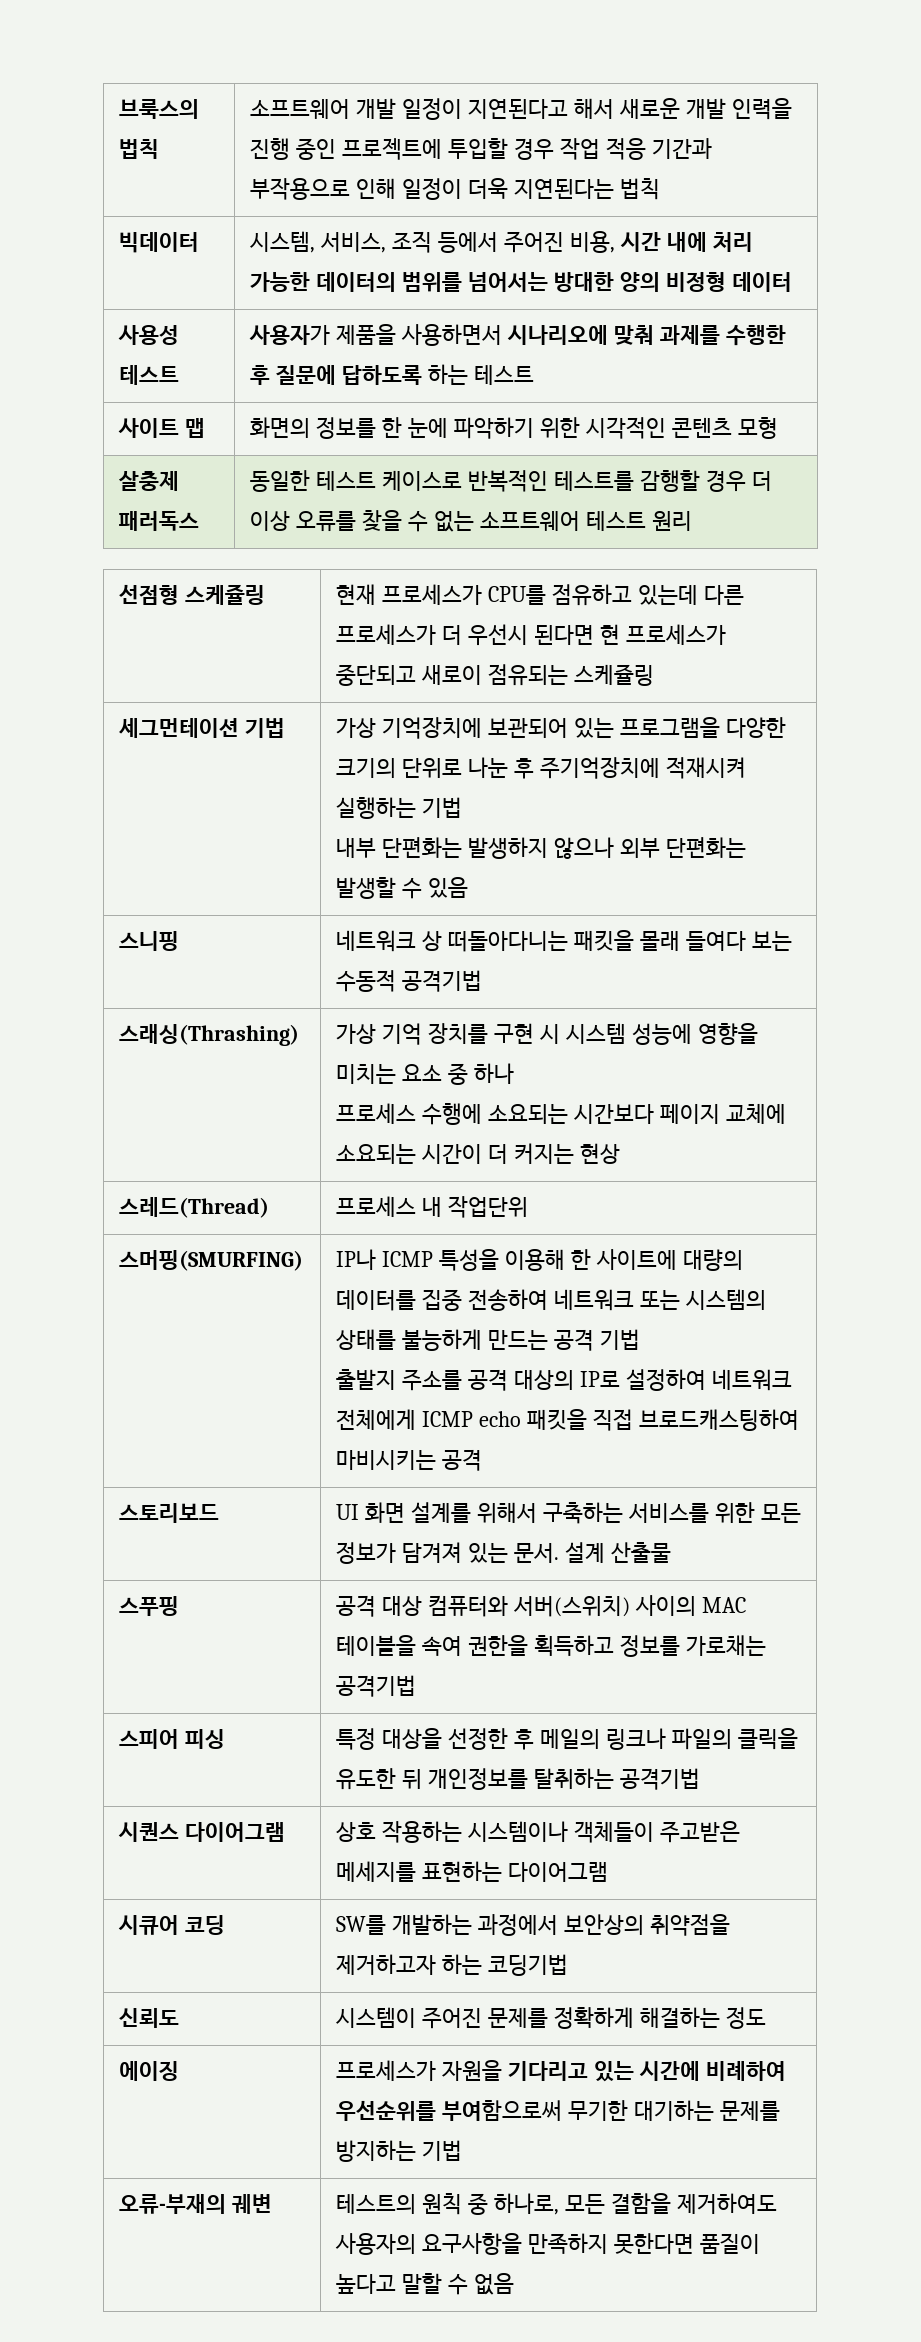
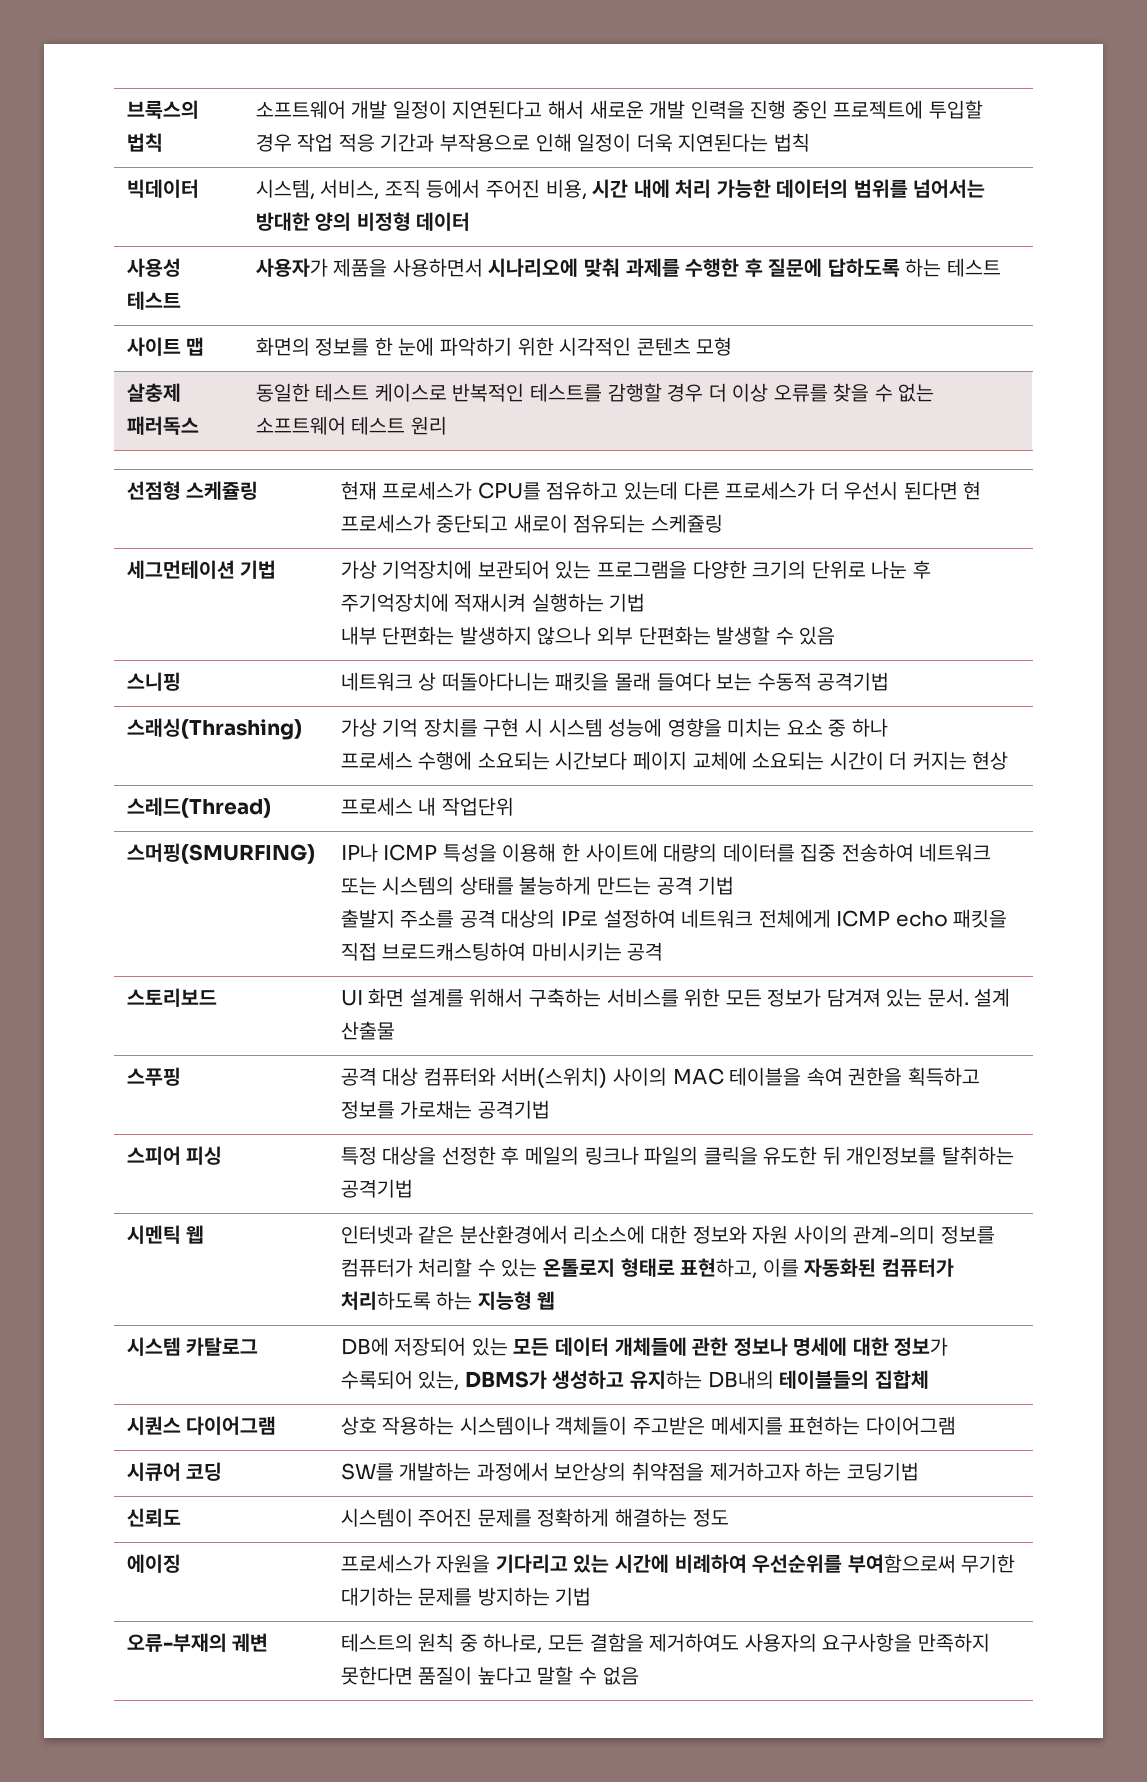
+ 시멘틱 웹 | 인터넷과 같은 분산환경에서 리소스에 대한 정보와 자원 사이의 관계-의미 정보를 컴퓨터가 처리할 수 있는 온톨로지 형태로 표현하고, 이를 자동화된 컴퓨터가 처리하도록 하는 지능형 웹
+ 시스템 카탈로그 | DB에 저장되어 있는 모든 데이터 개체들에 관한 정보나 명세에 대한 정보가 수록되어 있는, DBMS가 생성하고 유지하는 DB내의 테이블들의 집합체

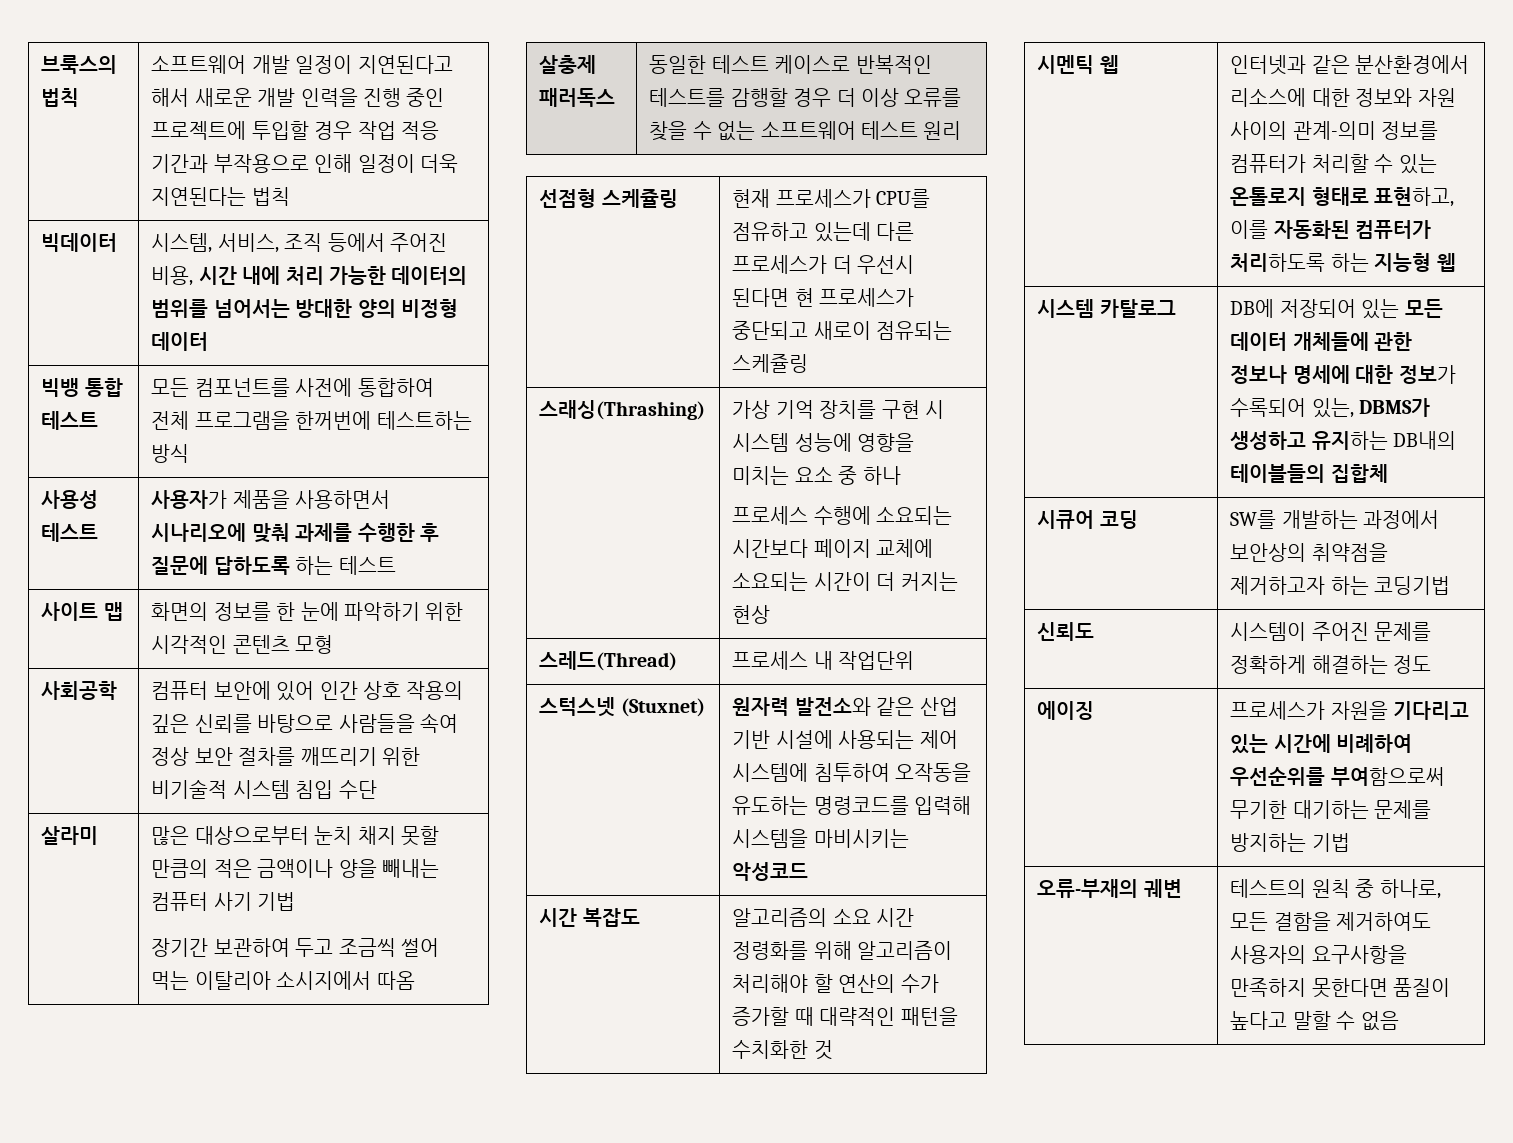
+ 빅뱅 통합 테스트 | 모든 컴포넌트를 사전에 통합하여 전체 프로그램을 한꺼번에 테스트하는 방식
+ 사회공학 | 컴퓨터 보안에 있어 인간 상호 작용의 깊은 신뢰를 바탕으로 사람들을 속여 정상 보안 절차를 깨뜨리기 위한 비기술적 시스템 침입 수단
+ 살라미 | 많은 대상으로부터 눈치 채지 못할 만큼의 적은 금액이나 양을 빼내는 컴퓨터 사기 기법
+ 장기간 보관하여 두고 조금씩 썰어 먹는 이탈리아 소시지에서 따옴
- 세그먼테이션 기법 | 가상 기억장치에 보관되어 있는 프로그램을 다양한 크기의 단위로 나눈 후 주기억장치에 적재시켜 실행하는 기법
- 내부 단편화는 발생하지 않으나 외부 단편화는 발생할 수 있음
- 스니핑 | 네트워크 상 떠돌아다니는 패킷을 몰래 들여다 보는 수동적 공격기법
- 스머핑(SMURFING) | IP나 ICMP 특성을 이용해 한 사이트에 대량의 데이터를 집중 전송하여 네트워크 또는 시스템의 상태를 불능하게 만드는 공격 기법
- 출발지 주소를 공격 대상의 IP로 설정하여 네트워크 전체에게 ICMP echo 패킷을 직접 브로드캐스팅하여 마비시키는 공격
- 스토리보드 | UI 화면 설계를 위해서 구축하는 서비스를 위한 모든 정보가 담겨져 있는 문서. 설계 산출물
- 스푸핑 | 공격 대상 컴퓨터와 서버(스위치) 사이의 MAC 테이블을 속여 권한을 획득하고 정보를 가로채는 공격기법
- 스피어 피싱 | 특정 대상을 선정한 후 메일의 링크나 파일의 클릭을 유도한 뒤 개인정보를 탈취하는 공격기법
+ 스턱스넷 (Stuxnet) | 원자력 발전소와 같은 산업 기반 시설에 사용되는 제어 시스템에 침투하여 오작동을 유도하는 명령코드를 입력해 시스템을 마비시키는 악성코드
+ 시간 복잡도 | 알고리즘의 소요 시간 정령화를 위해 알고리즘이 처리해야 할 연산의 수가 증가할 때 대략적인 패턴을 수치화한 것
- 시퀀스 다이어그램 | 상호 작용하는 시스템이나 객체들이 주고받은 메세지를 표현하는 다이어그램

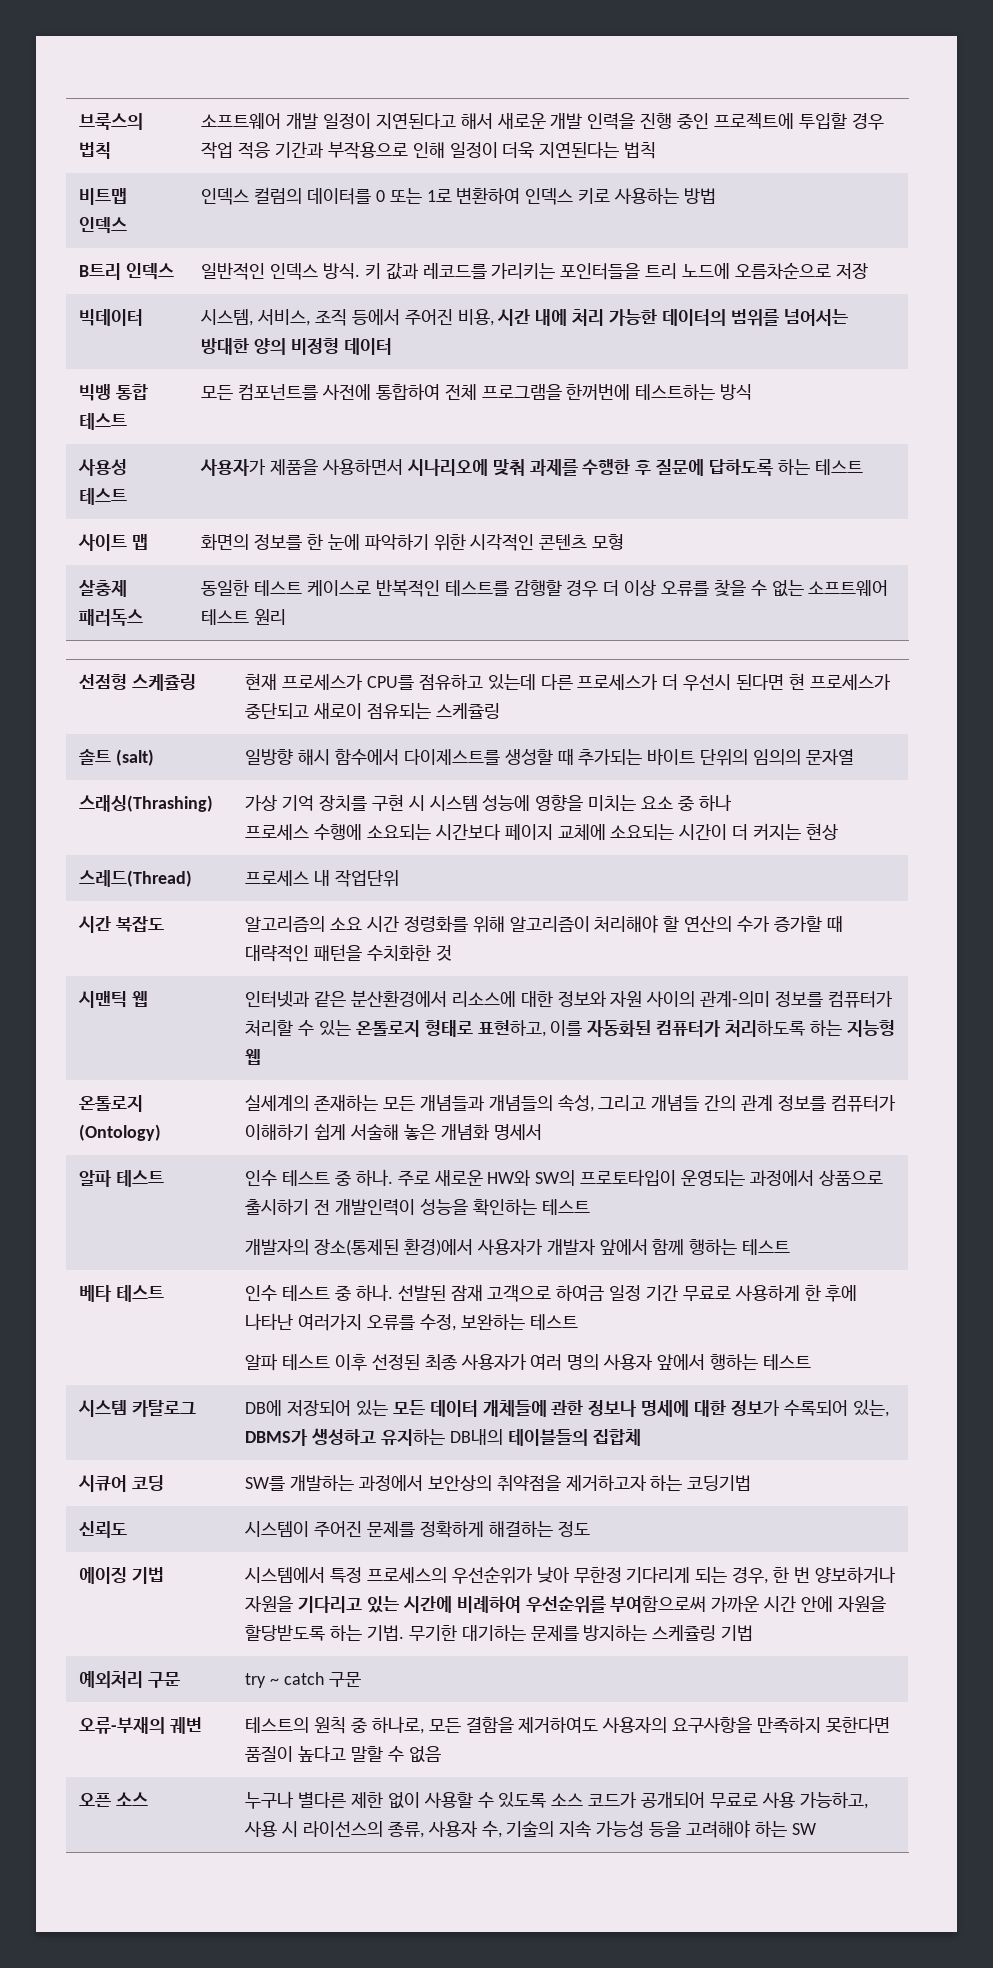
+ 비트맵 인덱스 | 인덱스 컬럼의 데이터를 0 또는 1로 변환하여 인덱스 키로 사용하는 방법
+ B트리 인덱스 | 일반적인 인덱스 방식. 키 값과 레코드를 가리키는 포인터들을 트리 노드에 오름차순으로 저장
- 사회공학 | 컴퓨터 보안에 있어 인간 상호 작용의 깊은 신뢰를 바탕으로 사람들을 속여 정상 보안 절차를 깨뜨리기 위한 비기술적 시스템 침입 수단
- 살라미 | 많은 대상으로부터 눈치 채지 못할 만큼의 적은 금액이나 양을 빼내는 컴퓨터 사기 기법
- 장기간 보관하여 두고 조금씩 썰어 먹는 이탈리아 소시지에서 따옴
+ 솔트 (salt) | 일방향 해시 함수에서 다이제스트를 생성할 때 추가되는 바이트 단위의 임의의 문자열
- 스턱스넷 (Stuxnet) | 원자력 발전소와 같은 산업 기반 시설에 사용되는 제어 시스템에 침투하여 오작동을 유도하는 명령코드를 입력해 시스템을 마비시키는 악성코드
- 시멘틱 웹 | 인터넷과 같은 분산환경에서 리소스에 대한 정보와 자원 사이의 관계-의미 정보를 컴퓨터가 처리할 수 있는 온톨로지 형태로 표현하고, 이를 자동화된 컴퓨터가 처리하도록 하는 지능형 웹
+ 시맨틱 웹 | 인터넷과 같은 분산환경에서 리소스에 대한 정보와 자원 사이의 관계-의미 정보를 컴퓨터가 처리할 수 있는 온톨로지 형태로 표현하고, 이를 자동화된 컴퓨터가 처리하도록 하는 지능형 웹
+ 온톨로지 (Ontology) | 실세계의 존재하는 모든 개념들과 개념들의 속성, 그리고 개념들 간의 관계 정보를 컴퓨터가 이해하기 쉽게 서술해 놓은 개념화 명세서
+ 알파 테스트 | 인수 테스트 중 하나. 주로 새로운 HW와 SW의 프로토타입이 운영되는 과정에서 상품으로 출시하기 전 개발인력이 성능을 확인하는 테스트
+ 개발자의 장소(통제된 환경)에서 사용자가 개발자 앞에서 함께 행하는 테스트
+ 베타 테스트 | 인수 테스트 중 하나. 선발된 잠재 고객으로 하여금 일정 기간 무료로 사용하게 한 후에 나타난 여러가지 오류를 수정, 보완하는 테스트
+ 알파 테스트 이후 선정된 최종 사용자가 여러 명의 사용자 앞에서 행하는 테스트
- 에이징 | 프로세스가 자원을 기다리고 있는 시간에 비례하여 우선순위를 부여함으로써 무기한 대기하는 문제를 방지하는 기법
+ 에이징 기법 | 시스템에서 특정 프로세스의 우선순위가 낮아 무한정 기다리게 되는 경우, 한 번 양보하거나 자원을 기다리고 있는 시간에 비례하여 우선순위를 부여함으로써 가까운 시간 안에 자원을 할당받도록 하는 기법. 무기한 대기하는 문제를 방지하는 스케쥴링 기법
+ 예외처리 구문 | try ~ catch 구문
+ 오픈 소스 | 누구나 별다른 제한 없이 사용할 수 있도록 소스 코드가 공개되어 무료로 사용 가능하고, 사용 시 라이선스의 종류, 사용자 수, 기술의 지속 가능성 등을 고려해야 하는 SW

